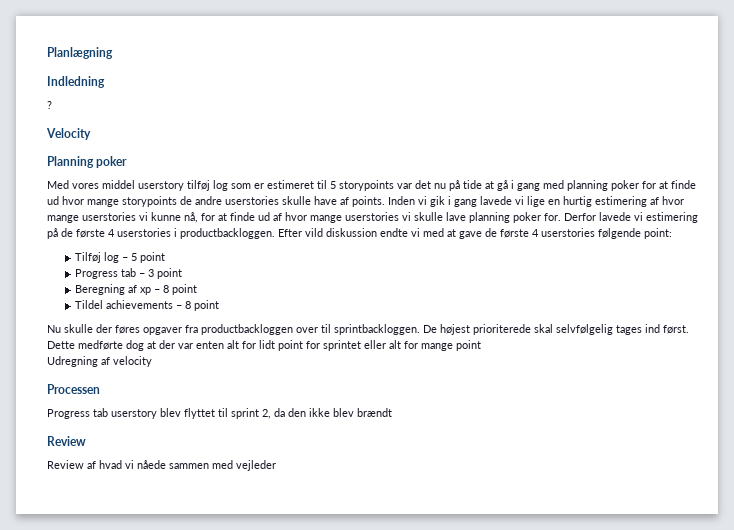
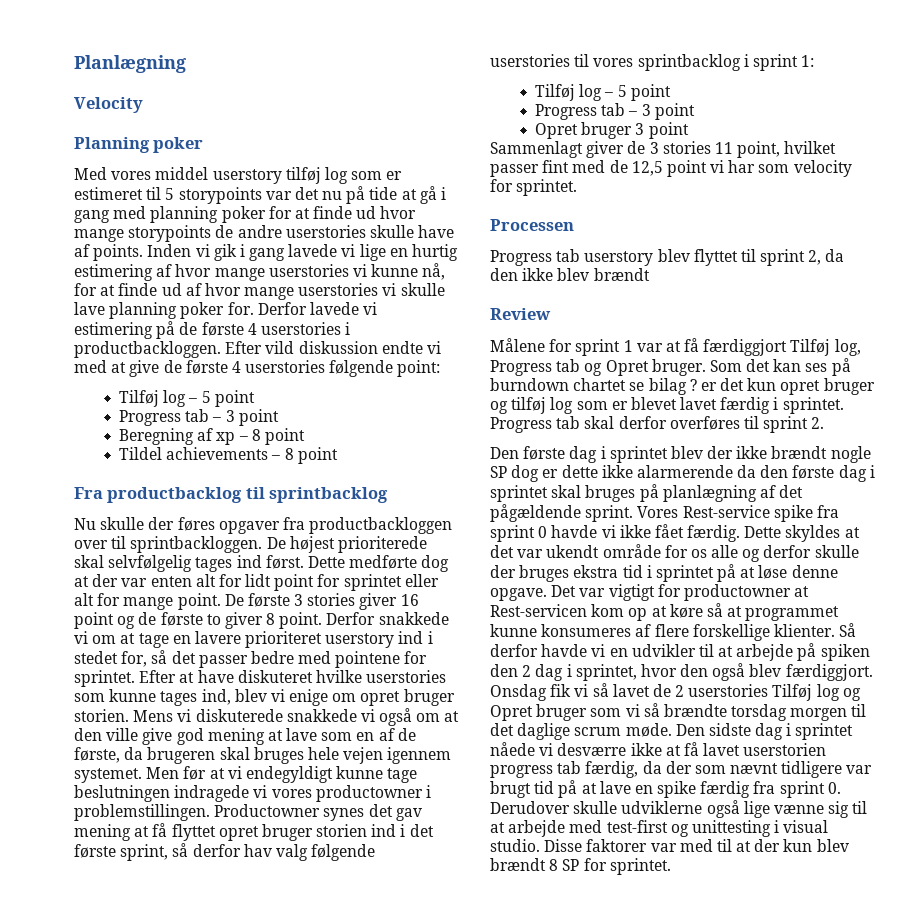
- Indledning
- ?
- Efter vild diskussion endte vi med at gave de første 4 userstories følgende point:
+ Efter vild diskussion endte vi med at give de første 4 userstories følgende point:
+ Fra productbacklog til sprintbacklog
- Dette medførte dog at der var enten alt for lidt point for sprintet eller alt for mange point
- Udregning af velocity
+ Dette medførte dog at der var enten alt for lidt point for sprintet eller alt for mange point. De første 3 stories giver 16 point og de første to giver 8 point. Derfor snakkede vi om at tage en lavere prioriteret userstory ind i stedet for, så det passer bedre med pointene for sprintet. Efter at have diskuteret hvilke userstories som kunne tages ind, blev vi enige om opret bruger storien. Mens vi diskuterede snakkede vi også om at den ville give god mening at lave som en af de første, da brugeren skal bruges hele vejen igennem systemet. Men før at vi endegyldigt kunne tage beslutningen indragede vi vores productowner i problemstillingen. Productowner synes det gav mening at få flyttet opret bruger storien ind i det første sprint, så derfor hav valg følgende userstories til vores sprintbacklog i sprint 1:
+ Tilføj log – 5 point
+ Progress tab – 3 point
+ Opret bruger 3 point
+ Sammenlagt giver de 3 stories 11 point, hvilket passer fint med de 12,5 point vi har som velocity for sprintet.
- Review af hvad vi nåede sammen med vejleder
+ Målene for sprint 1 var at få færdiggjort Tilføj log, Progress tab og Opret bruger. Som det kan ses på burndown chartet se bilag ? er det kun opret bruger og tilføj log som er blevet lavet færdig i sprintet. Progress tab skal derfor overføres til sprint 2.
+ Den første dag i sprintet blev der ikke brændt nogle SP dog er dette ikke alarmerende da den første dag i sprintet skal bruges på planlægning af det pågældende sprint. Vores Rest-service spike fra sprint 0 havde vi ikke fået færdig. Dette skyldes at det var ukendt område for os alle og derfor skulle der bruges ekstra tid i sprintet på at løse denne opgave. Det var vigtigt for productowner at Rest-servicen kom op at køre så at programmet kunne konsumeres af flere forskellige klienter. Så derfor havde vi en udvikler til at arbejde på spiken den 2 dag i sprintet, hvor den også blev færdiggjort. Onsdag fik vi så lavet de 2 userstories Tilføj log og Opret bruger som vi så brændte torsdag morgen til det daglige scrum møde. Den sidste dag i sprintet nåede vi desværre ikke at få lavet userstorien progress tab færdig, da der som nævnt tidligere var brugt tid på at lave en spike færdig fra sprint 0. Derudover skulle udviklerne også lige vænne sig til at arbejde med test-first og unittesting i visual studio. Disse faktorer var med til at der kun blev brændt 8 SP for sprintet.

